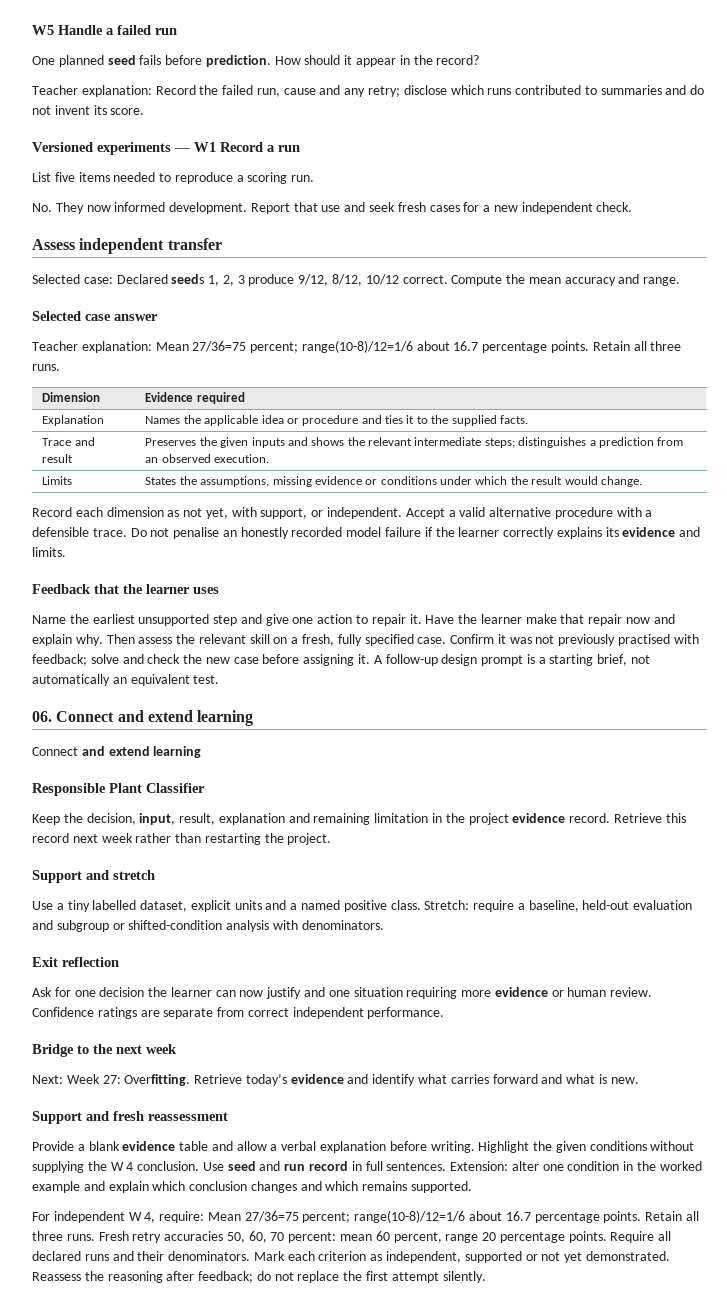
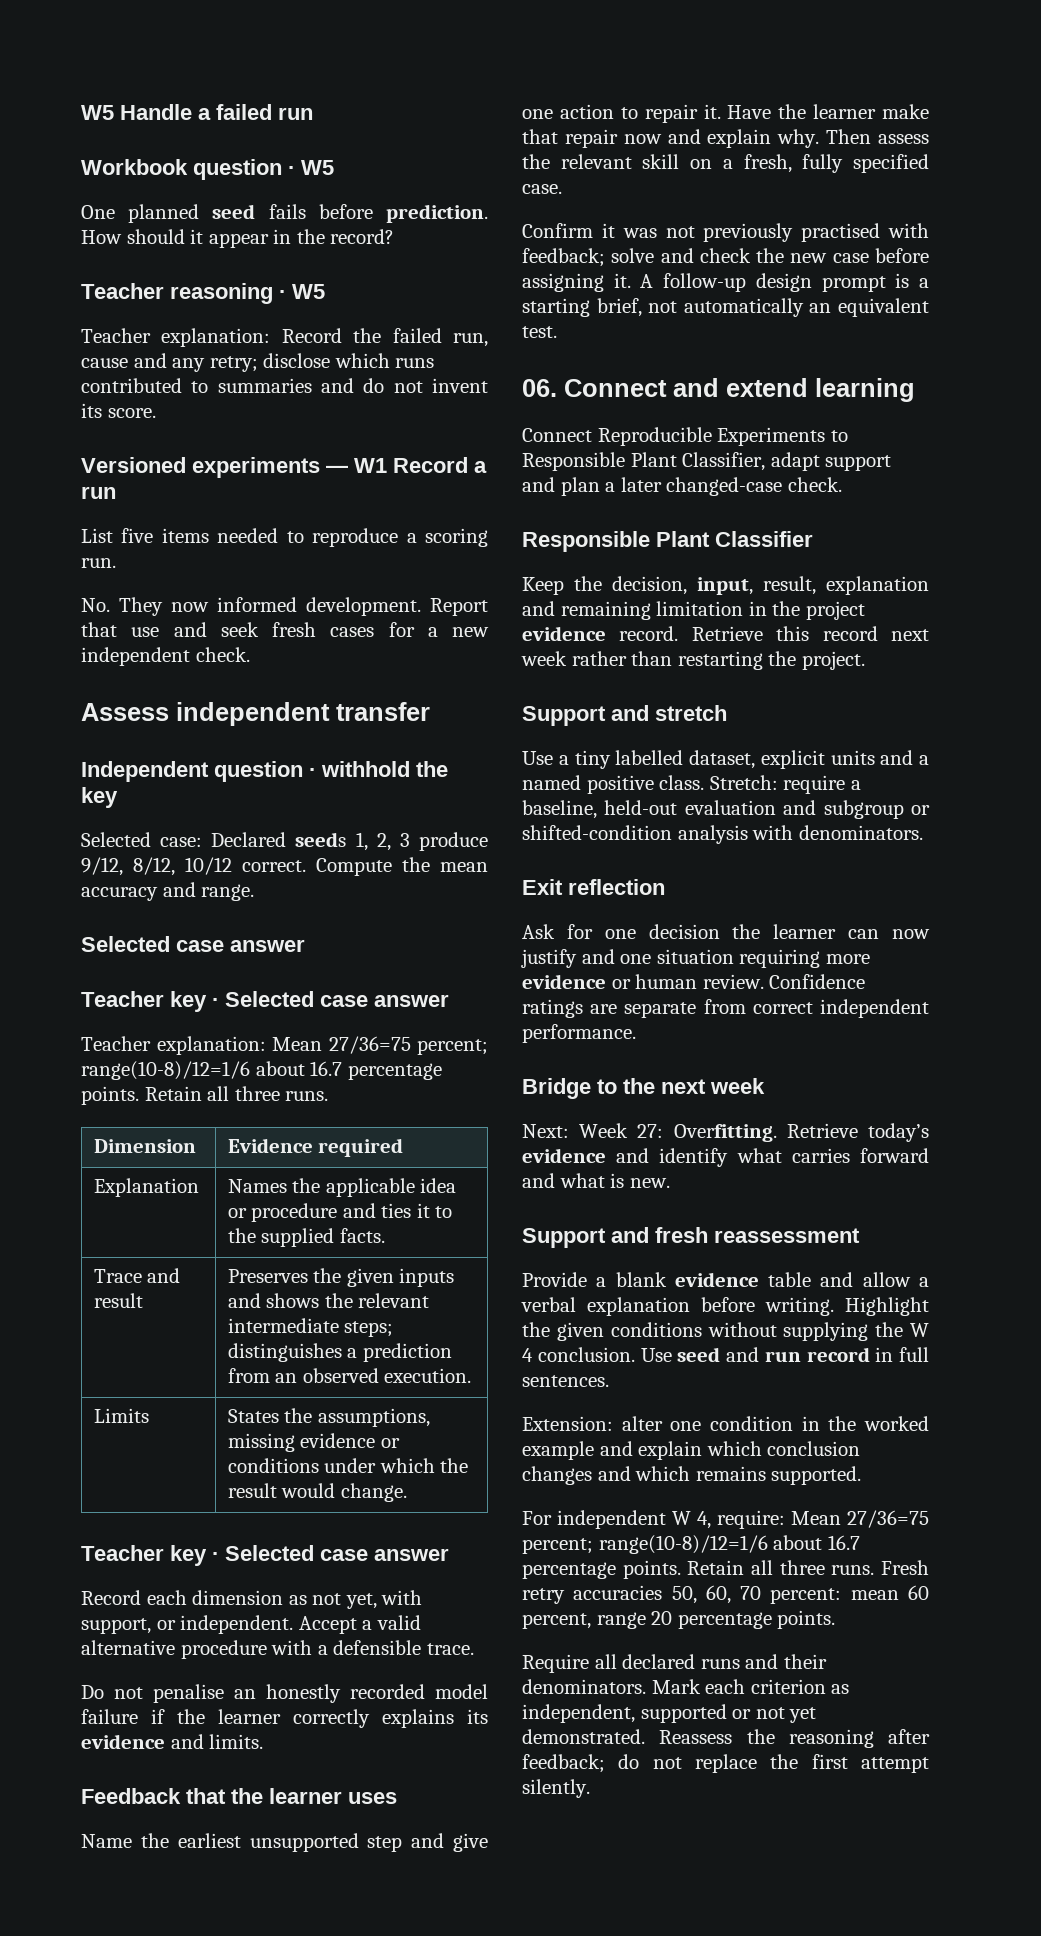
+ Workbook question · W5
+ Teacher reasoning · W5
+ Independent question · withhold the key
  Compute the mean accuracy and range.
  Selected case answer
+ Teacher key · Selected case answer
  Limits | States the assumptions, missing evidence or conditions under which the result would change.
+ Teacher key · Selected case answer
- Accept a valid alternative procedure with a defensible trace. Do not penalise an honestly recorded model failure if the learner correctly explains its evidence and limits.
+ Accept a valid alternative procedure with a defensible trace.
+ Do not penalise an honestly recorded model failure if the learner correctly explains its evidence and limits.
- Then assess the relevant skill on a fresh, fully specified case. Confirm it was not previously practised with feedback; solve and check the new case before assigning it.
+ Then assess the relevant skill on a fresh, fully specified case.
+ Confirm it was not previously practised with feedback; solve and check the new case before assigning it.
  06. Connect and extend learning
- Connect and extend learning
+ Connect Reproducible Experiments to Responsible Plant Classifier, adapt support and plan a later changed-case check.
- Use seed and run record in full sentences. Extension: alter one condition in the worked example and explain which conclusion changes and which remains supported.
+ Use seed and run record in full sentences.
+ Extension: alter one condition in the worked example and explain which conclusion changes and which remains supported.
- Fresh retry accuracies 50, 60, 70 percent: mean 60 percent, range 20 percentage points. Require all declared runs and their denominators.
+ Fresh retry accuracies 50, 60, 70 percent: mean 60 percent, range 20 percentage points.
+ Require all declared runs and their denominators.

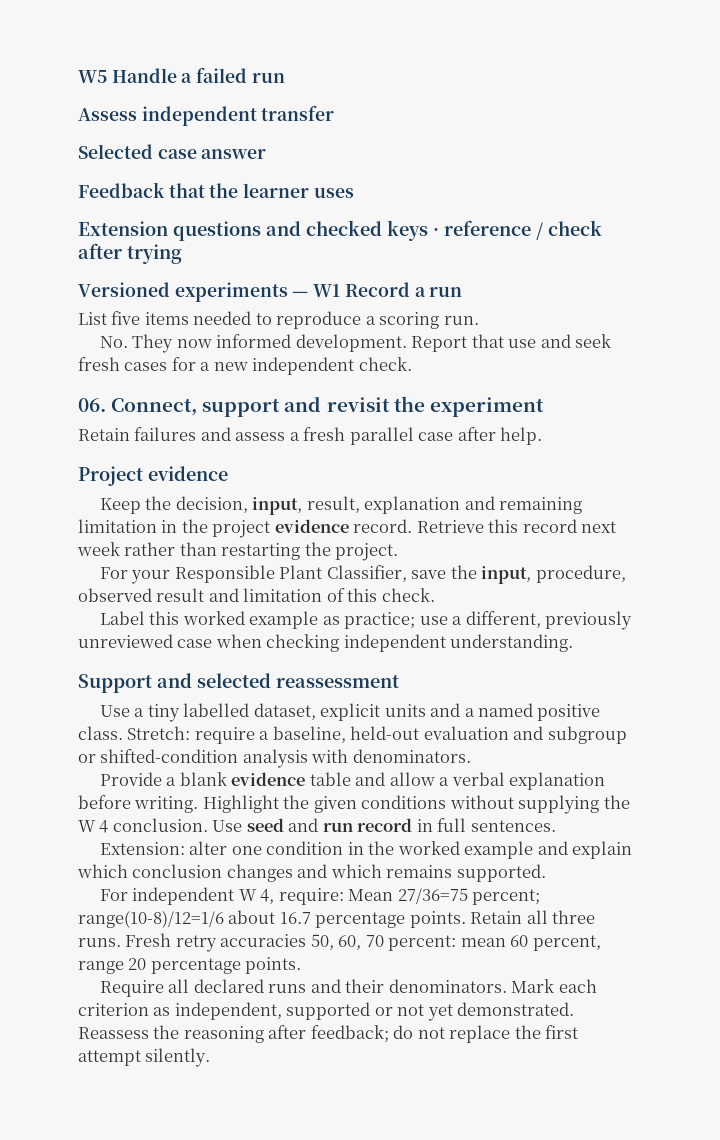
- Workbook question · W5
- One planned seed fails before prediction. How should it appear in the record?
- Teacher reasoning · W5
- Teacher explanation: Record the failed run, cause and any retry; disclose which runs contributed to summaries and do not invent its score.
+ Assess independent transfer
+ Selected case answer
+ Feedback that the learner uses
+ Extension questions and checked keys · reference / check after trying
- Assess independent transfer
- Independent question · withhold the key
- Selected case: Declared seeds 1, 2, 3 produce 9/12, 8/12, 10/12 correct. Compute the mean accuracy and range.
- Selected case answer
- Teacher key · Selected case answer
- Teacher explanation: Mean 27/36=75 percent; range(10-8)/12=1/6 about 16.7 percentage points. Retain all three runs.
- Dimension | Evidence required
- Explanation | Names the applicable idea or procedure and ties it to the supplied facts.
- Trace and result | Preserves the given inputs and shows the relevant intermediate steps; distinguishes a prediction from an observed execution.
- Limits | States the assumptions, missing evidence or conditions under which the result would change.
- Teacher key · Selected case answer
- Record each dimension as not yet, with support, or independent. Accept a valid alternative procedure with a defensible trace.
- Do not penalise an honestly recorded model failure if the learner correctly explains its evidence and limits.
- Feedback that the learner uses
- Name the earliest unsupported step and give one action to repair it. Have the learner make that repair now and explain why. Then assess the relevant skill on a fresh, fully specified case.
- Confirm it was not previously practised with feedback; solve and check the new case before assigning it. A follow-up design prompt is a starting brief, not automatically an equivalent test.
- 06. Connect and extend learning
- Connect Reproducible Experiments to Responsible Plant Classifier, adapt support and plan a later changed-case check.
- Responsible Plant Classifier
+ 06. Connect, support and revisit the experiment
+ Retain failures and assess a fresh parallel case after help.
+ Project evidence
- Support and stretch
+ For your Responsible Plant Classifier, save the input, procedure, observed result and limitation of this check.
+ Label this worked example as practice; use a different, previously unreviewed case when checking independent understanding.
+ Support and selected reassessment
- Exit reflection
- Ask for one decision the learner can now justify and one situation requiring more evidence or human review. Confidence ratings are separate from correct independent performance.
- Bridge to the next week
- Next: Week 27: Overfitting. Retrieve today’s evidence and identify what carries forward and what is new.
- Support and fresh reassessment

